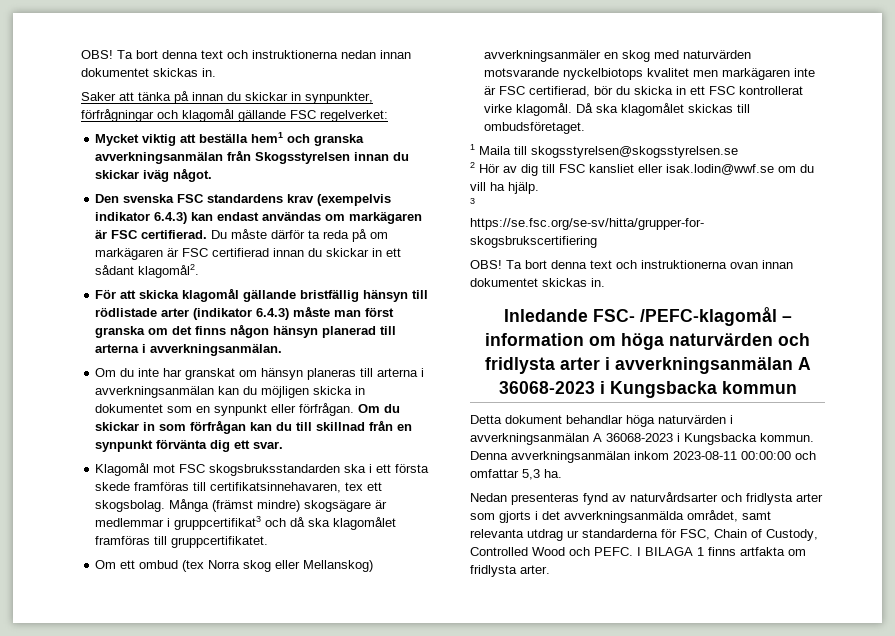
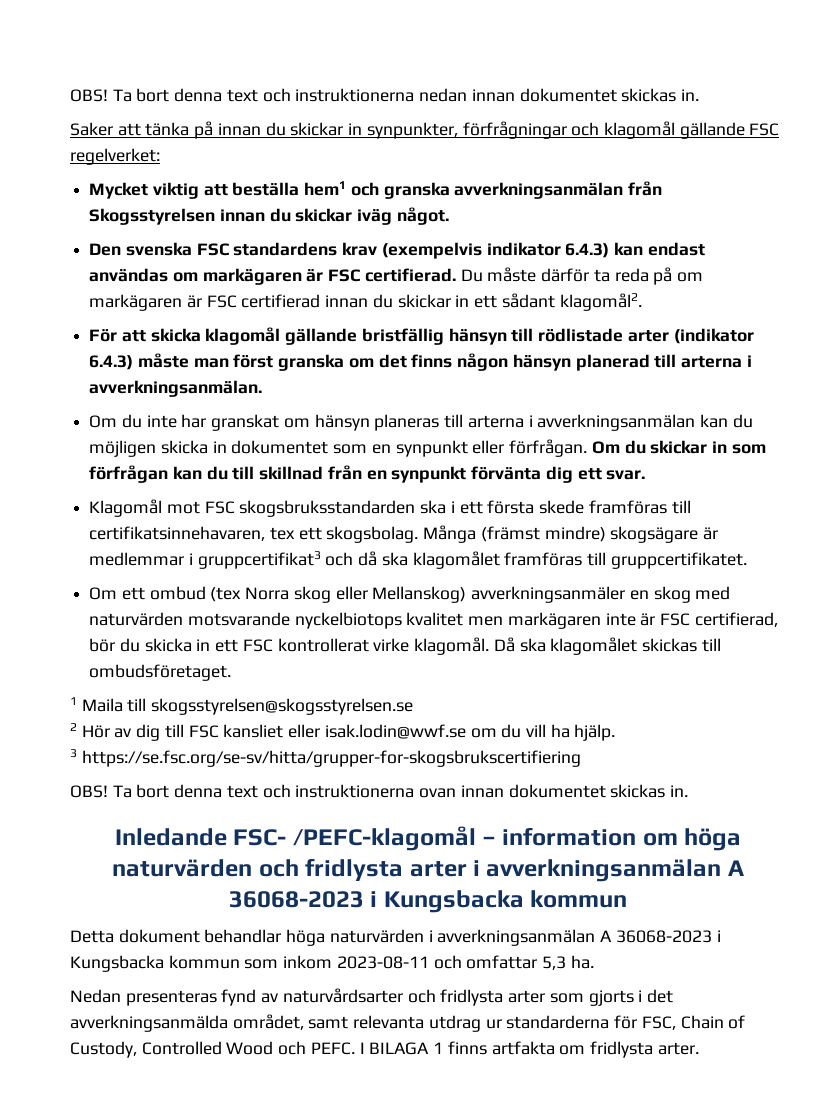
- Detta dokument behandlar höga naturvärden i avverkningsanmälan A 36068-2023 i Kungsbacka kommun. Denna avverkningsanmälan inkom 2023-08-11 00:00:00 och omfattar 5,3 ha.
+ Detta dokument behandlar höga naturvärden i avverkningsanmälan A 36068-2023 i Kungsbacka kommun som inkom 2023-08-11 och omfattar 5,3 ha.

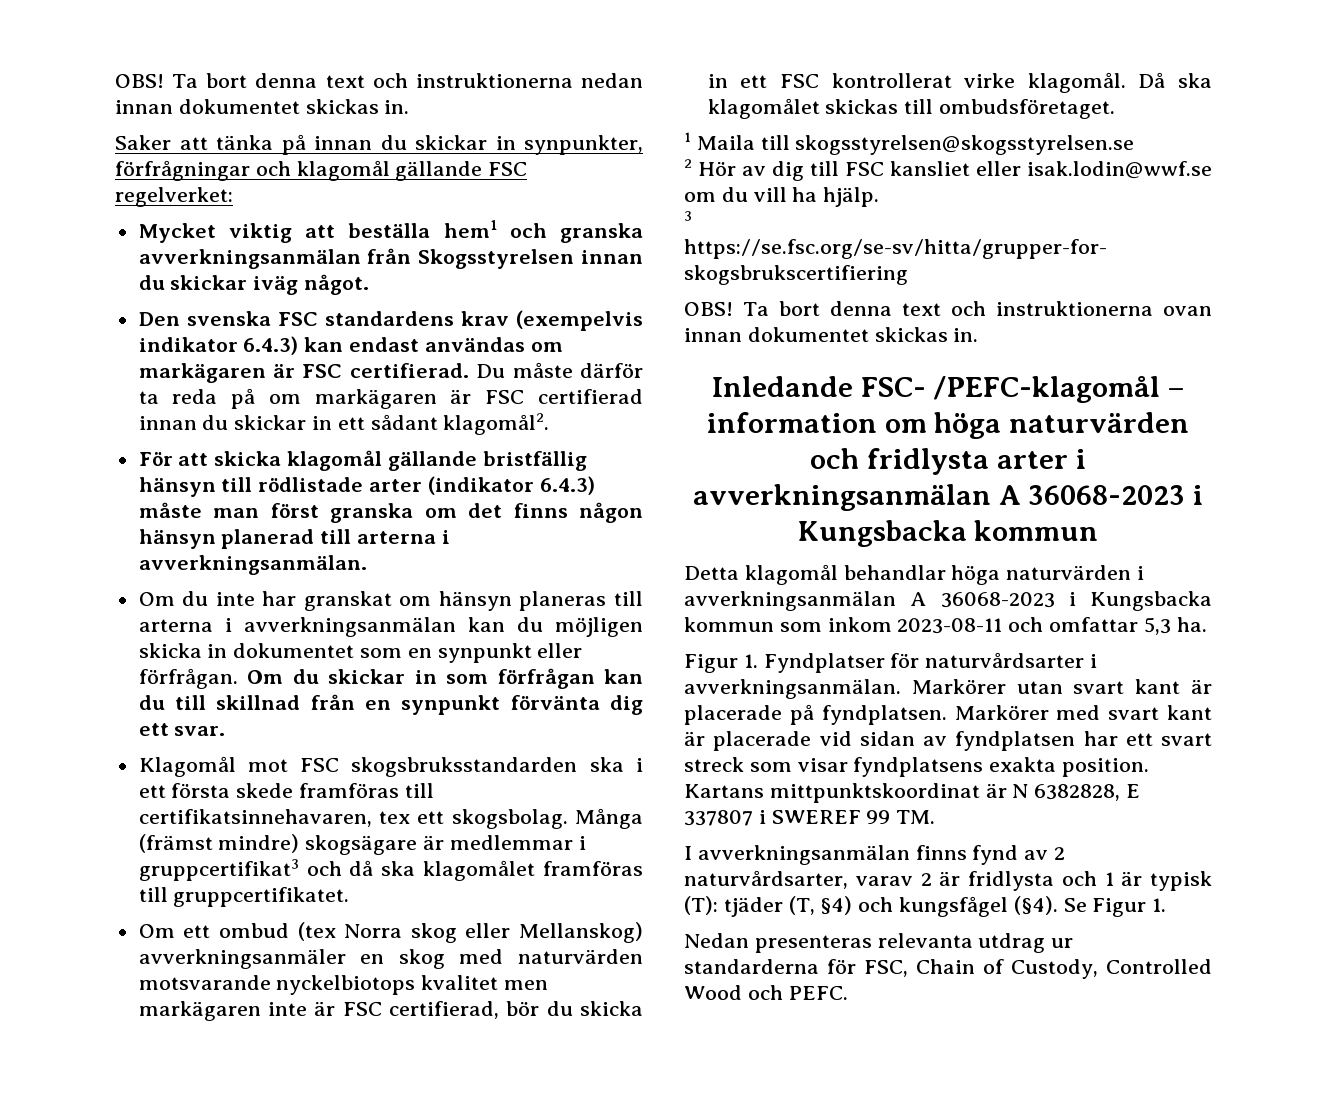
- Detta dokument behandlar höga naturvärden i avverkningsanmälan A 36068-2023 i Kungsbacka kommun som inkom 2023-08-11 och omfattar 5,3 ha.
+ Detta klagomål behandlar höga naturvärden i avverkningsanmälan A 36068-2023 i Kungsbacka kommun som inkom 2023-08-11 och omfattar 5,3 ha.
- Nedan presenteras fynd av naturvårdsarter och fridlysta arter som gjorts i det avverkningsanmälda området, samt relevanta utdrag ur standarderna för FSC, Chain of Custody, Controlled Wood och PEFC. I BILAGA 1 finns artfakta om fridlysta arter.
+ Figur 1. Fyndplatser för naturvårdsarter i avverkningsanmälan. Markörer utan svart kant är placerade på fyndplatsen. Markörer med svart kant är placerade vid sidan av fyndplatsen har ett svart streck som visar fyndplatsens exakta position. Kartans mittpunktskoordinat är N 6382828, E 337807 i SWEREF 99 TM.
+ I avverkningsanmälan finns fynd av 2 naturvårdsarter, varav 2 är fridlysta och 1 är typisk (T): tjäder (T, §4) och kungsfågel (§4). Se Figur 1.
+ Nedan presenteras relevanta utdrag ur standarderna för FSC, Chain of Custody, Controlled Wood och PEFC.

